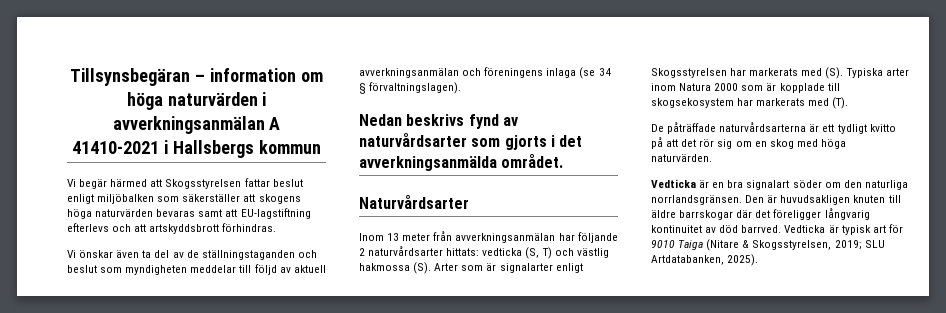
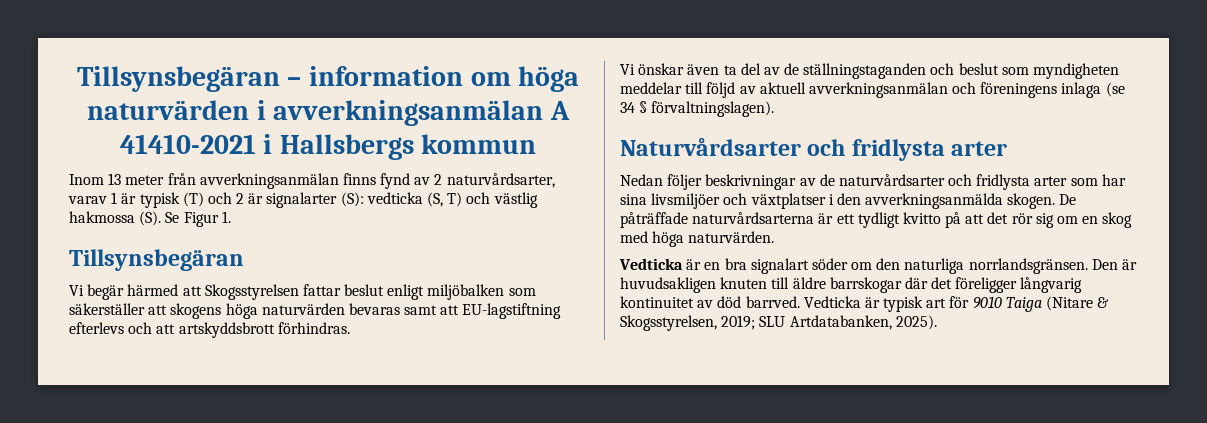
+ Inom 13 meter från avverkningsanmälan finns fynd av 2 naturvårdsarter, varav 1 är typisk (T) och 2 är signalarter (S): vedticka (S, T) och västlig hakmossa (S). Se Figur 1.
+ Tillsynsbegäran
- Nedan beskrivs fynd av naturvårdsarter som gjorts i det avverkningsanmälda området.
- Naturvårdsarter
- Inom 13 meter från avverkningsanmälan har följande 2 naturvårdsarter hittats: vedticka (S, T) och västlig hakmossa (S). Arter som är signalarter enligt Skogsstyrelsen har markerats med (S). Typiska arter inom Natura 2000 som är kopplade till skogsekosystem har markerats med (T).
- De påträffade naturvårdsarterna är ett tydligt kvitto på att det rör sig om en skog med höga naturvärden.
+ Naturvårdsarter och fridlysta arter
+ Nedan följer beskrivningar av de naturvårdsarter och fridlysta arter som har sina livsmiljöer och växtplatser i den avverkningsanmälda skogen. De påträffade naturvårdsarterna är ett tydligt kvitto på att det rör sig om en skog med höga naturvärden.

